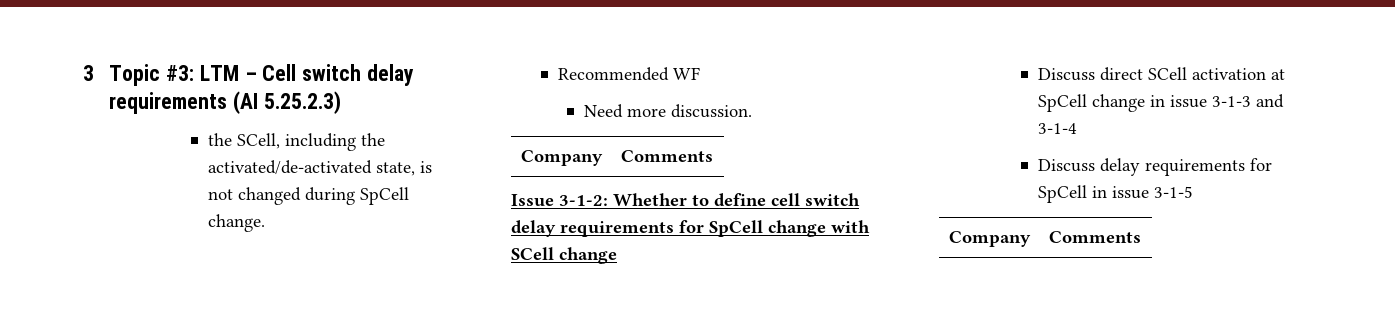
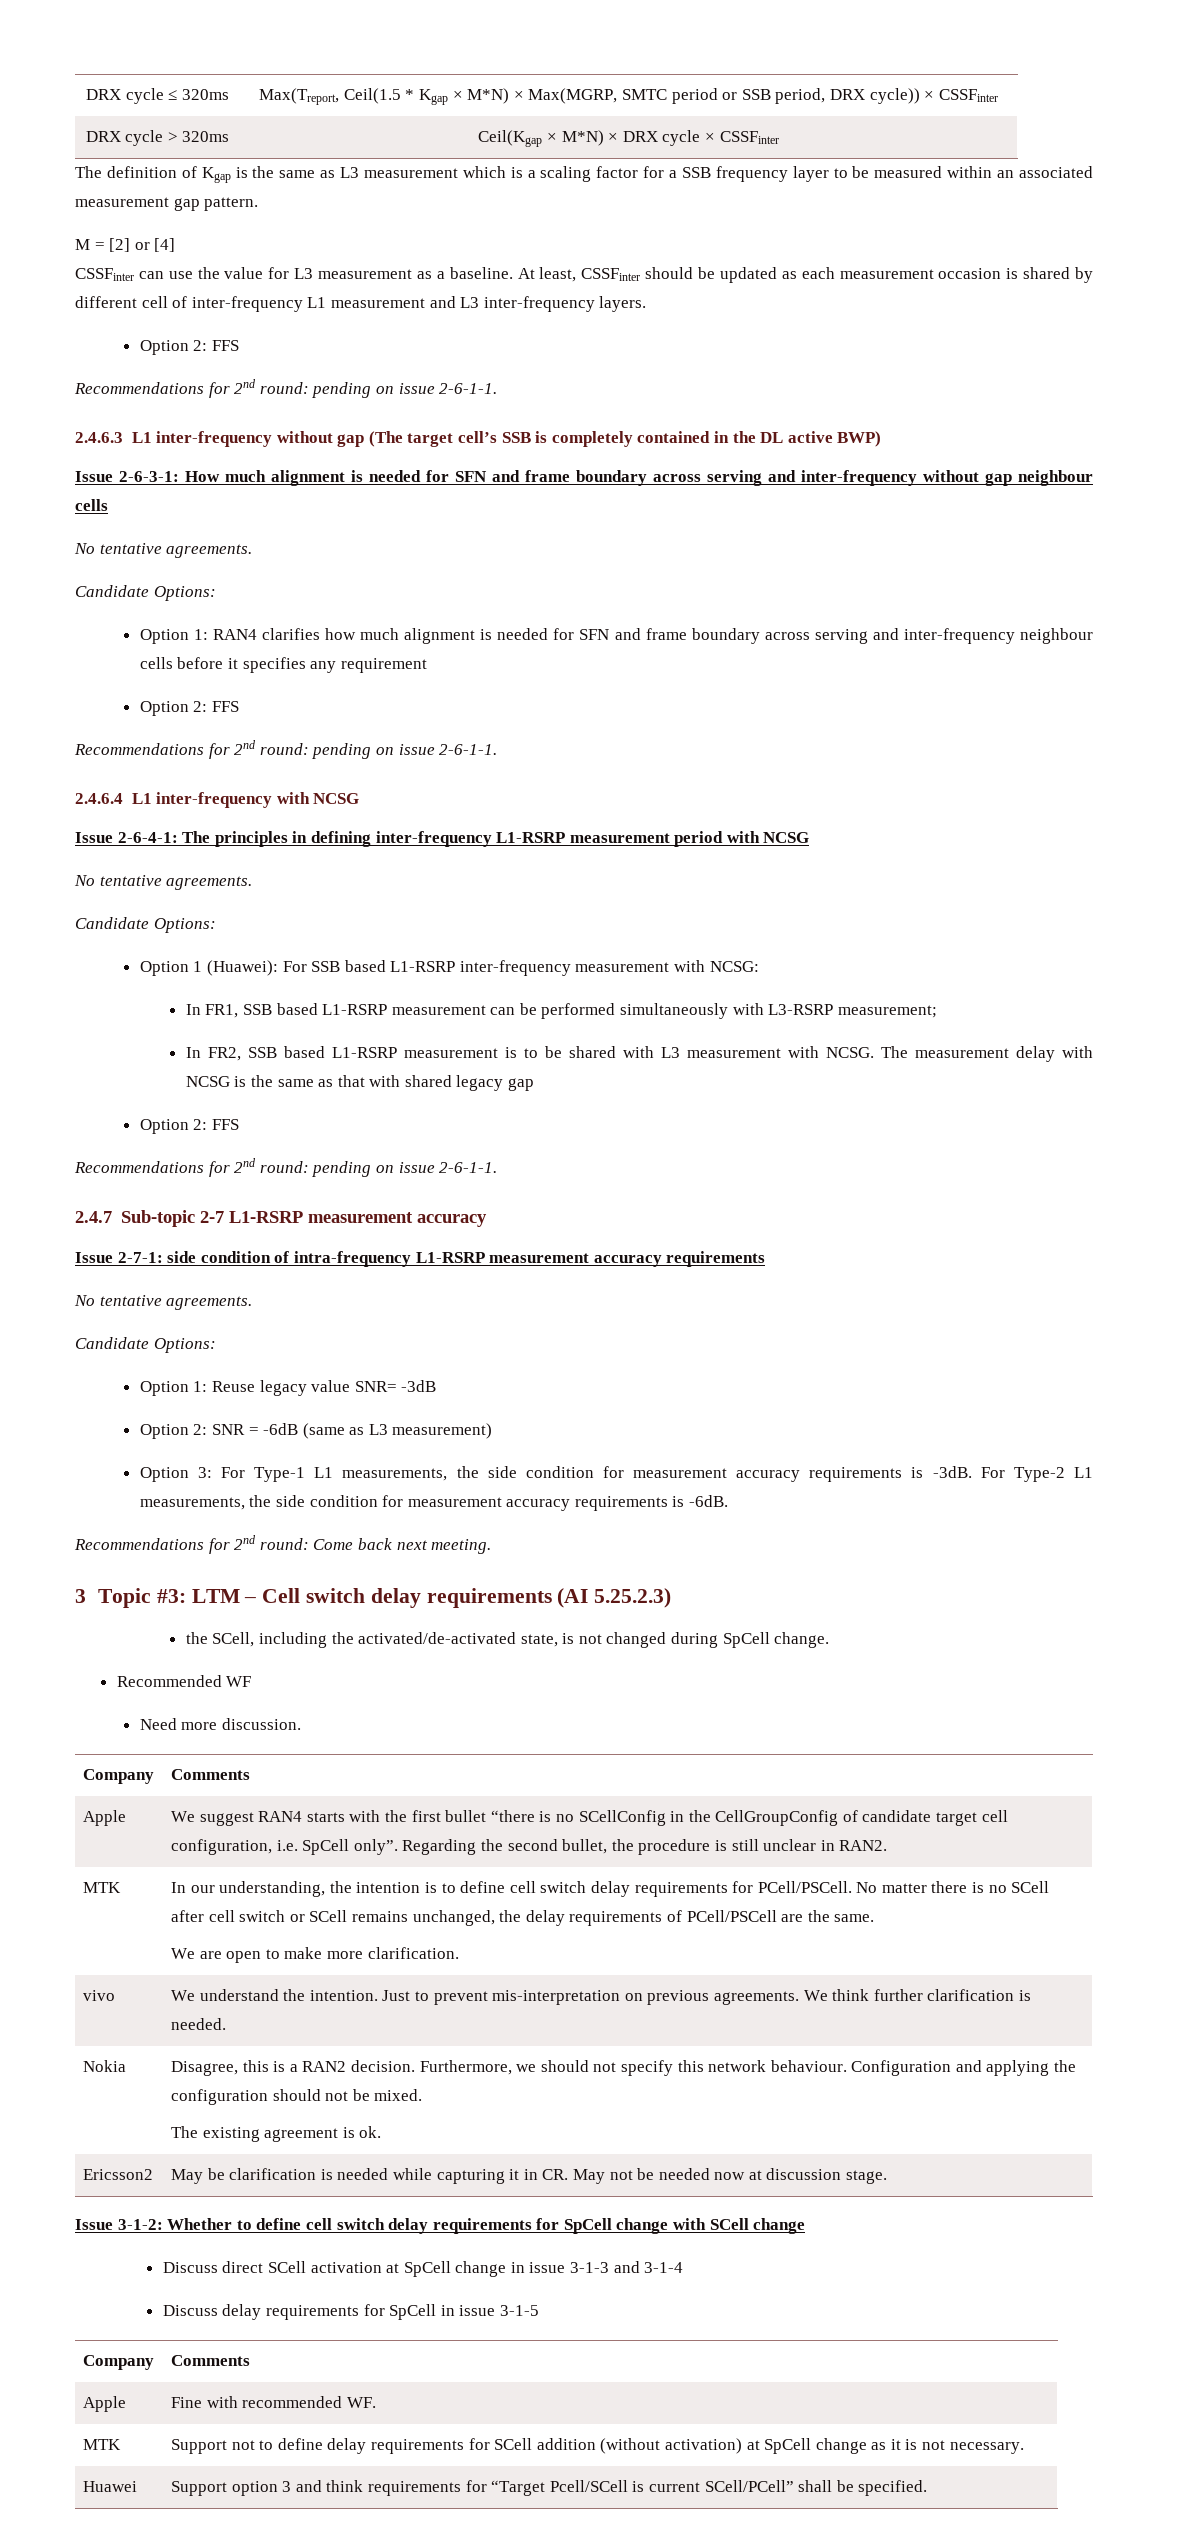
+ DRX cycle ≤ 320ms | Max(Treport, Ceil(1.5 * Kgap × M*N) × Max(MGRP, SMTC period or SSB period, DRX cycle)) × CSSFinter
+ DRX cycle > 320ms | Ceil(Kgap × M*N) × DRX cycle × CSSFinter
+ The definition of Kgap is the same as L3 measurement which is a scaling factor for a SSB frequency layer to be measured within an associated measurement gap pattern.
+ M = [2] or [4]
+ CSSFinter can use the value for L3 measurement as a baseline. At least, CSSFinter should be updated as each measurement occasion is shared by different cell of inter-frequency L1 measurement and L3 inter-frequency layers.
+ Option 2: FFS
+ Recommendations for 2nd round: pending on issue 2-6-1-1.
+ 2.4.6.3 L1 inter-frequency without gap (The target cell’s SSB is completely contained in the DL active BWP)
+ Issue 2-6-3-1: How much alignment is needed for SFN and frame boundary across serving and inter-frequency without gap neighbour cells
+ No tentative agreements.
+ Candidate Options:
+ Option 1: RAN4 clarifies how much alignment is needed for SFN and frame boundary across serving and inter-frequency neighbour cells before it specifies any requirement
+ Option 2: FFS
+ Recommendations for 2nd round: pending on issue 2-6-1-1.
+ 2.4.6.4 L1 inter-frequency with NCSG
+ Issue 2-6-4-1: The principles in defining inter-frequency L1-RSRP measurement period with NCSG
+ No tentative agreements.
+ Candidate Options:
+ Option 1 (Huawei): For SSB based L1-RSRP inter-frequency measurement with NCSG:
+ In FR1, SSB based L1-RSRP measurement can be performed simultaneously with L3-RSRP measurement;
+ In FR2, SSB based L1-RSRP measurement is to be shared with L3 measurement with NCSG. The measurement delay with NCSG is the same as that with shared legacy gap
+ Option 2: FFS
+ Recommendations for 2nd round: pending on issue 2-6-1-1.
+ 2.4.7 Sub-topic 2-7 L1-RSRP measurement accuracy
+ Issue 2-7-1: side condition of intra-frequency L1-RSRP measurement accuracy requirements
+ No tentative agreements.
+ Candidate Options:
+ Option 1: Reuse legacy value SNR= -3dB
+ Option 2: SNR = -6dB (same as L3 measurement)
+ Option 3: For Type-1 L1 measurements, the side condition for measurement accuracy requirements is -3dB. For Type-2 L1 measurements, the side condition for measurement accuracy requirements is -6dB.
+ Recommendations for 2nd round: Come back next meeting.
+ Apple | We suggest RAN4 starts with the first bullet “there is no SCellConfig in the CellGroupConfig of candidate target cell configuration, i.e. SpCell only”. Regarding the second bullet, the procedure is still unclear in RAN2.
+ MTK | In our understanding, the intention is to define cell switch delay requirements for PCell/PSCell. No matter there is no SCell after cell switch or SCell remains unchanged, the delay requirements of PCell/PSCell are the same.
+ We are open to make more clarification.
+ vivo | We understand the intention. Just to prevent mis-interpretation on previous agreements. We think further clarification is needed.
+ Nokia | Disagree, this is a RAN2 decision. Furthermore, we should not specify this network behaviour. Configuration and applying the configuration should not be mixed.
+ The existing agreement is ok.
+ Ericsson2 | May be clarification is needed while capturing it in CR. May not be needed now at discussion stage.
+ Apple | Fine with recommended WF.
+ MTK | Support not to define delay requirements for SCell addition (without activation) at SpCell change as it is not necessary.
+ Huawei | Support option 3 and think requirements for “Target Pcell/SCell is current SCell/PCell” shall be specified.

